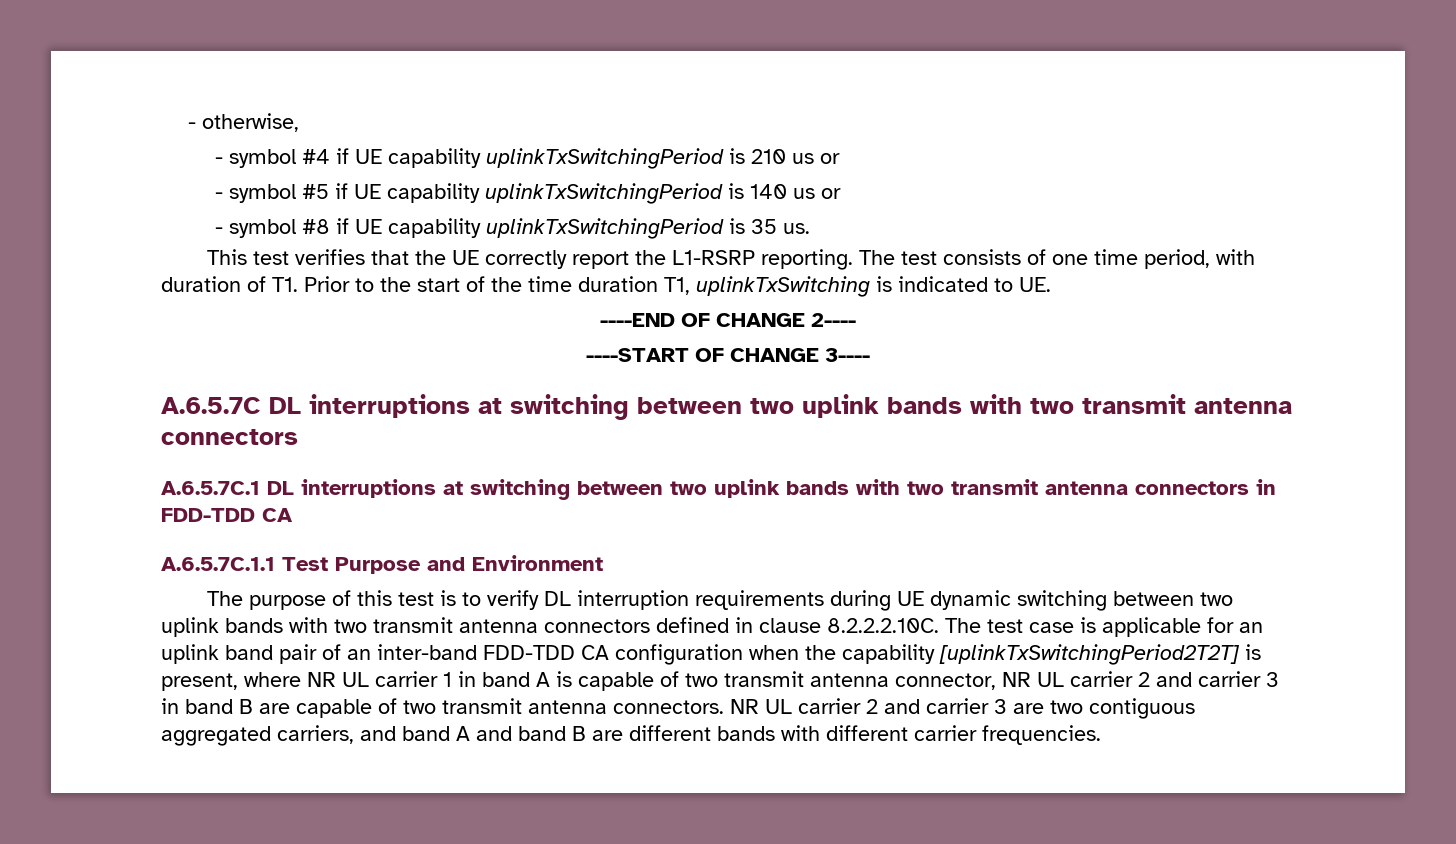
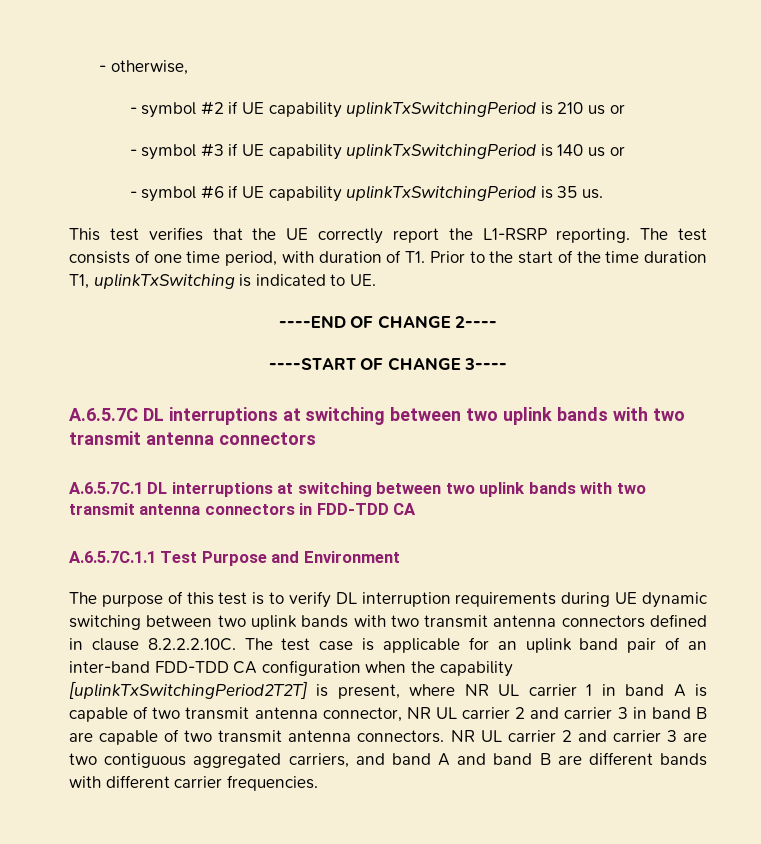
- - symbol #4 if UE capability uplinkTxSwitchingPeriod is 210 us or
+ - symbol #2 if UE capability uplinkTxSwitchingPeriod is 210 us or
- - symbol #5 if UE capability uplinkTxSwitchingPeriod is 140 us or
+ - symbol #3 if UE capability uplinkTxSwitchingPeriod is 140 us or
- - symbol #8 if UE capability uplinkTxSwitchingPeriod is 35 us.
+ - symbol #6 if UE capability uplinkTxSwitchingPeriod is 35 us.

